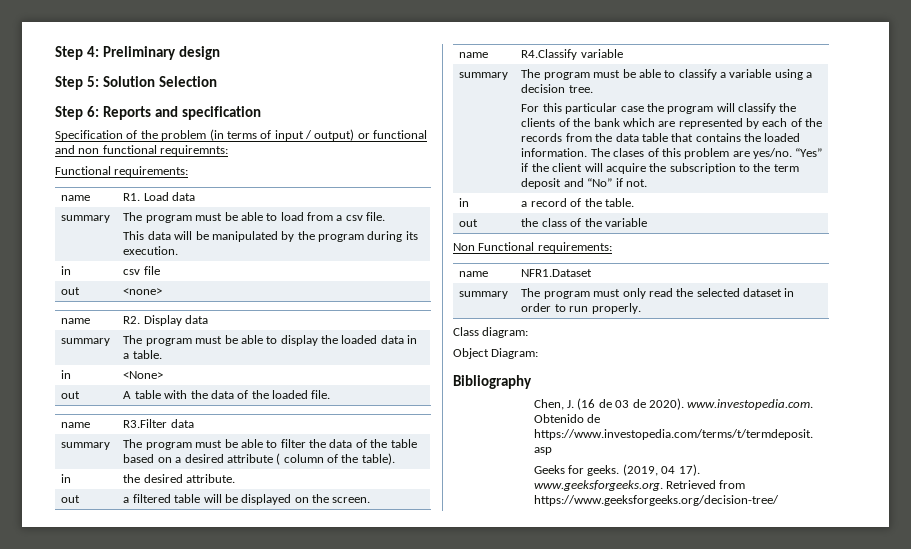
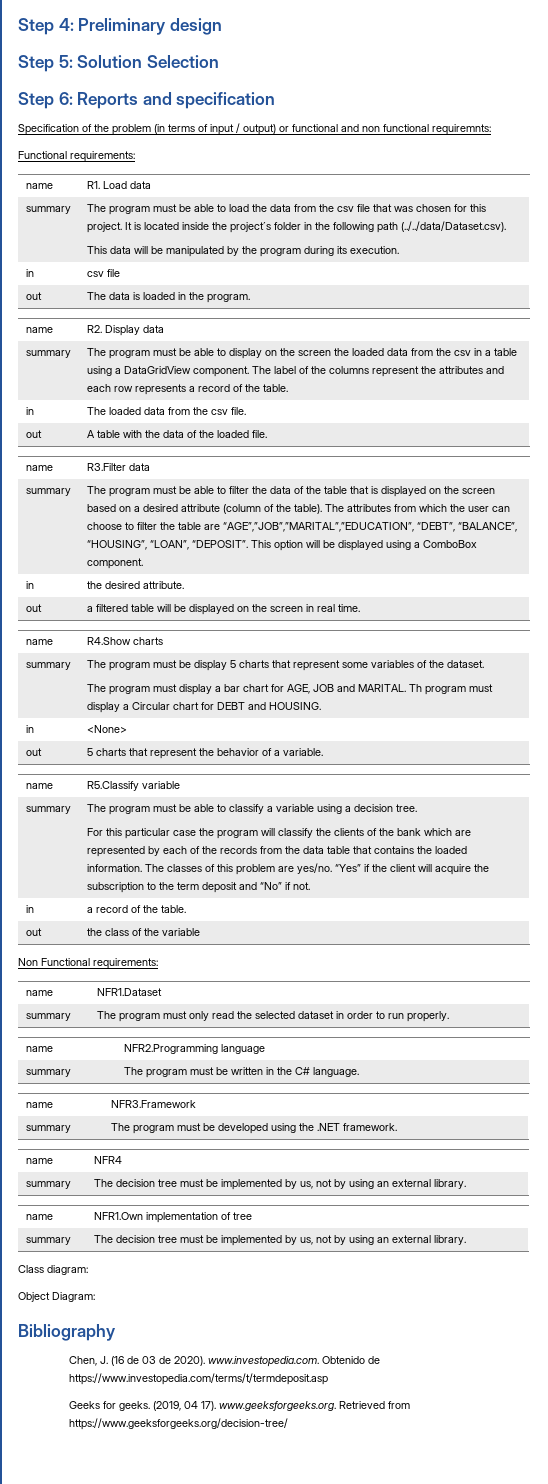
- The program must be able to load from a csv file.
+ The program must be able to load the data from the csv file that was chosen for this project. It is located inside the project´s folder in the following path (../../data/Dataset.csv).
- out | <none>
+ out | The data is loaded in the program.
- The program must be able to display the loaded data in a table.
- in | <None>
+ The program must be able to display on the screen the loaded data from the csv in a table using a DataGridView component. The label of the columns represent the attributes and each row represents a record of the table.
+ in | The loaded data from the csv file.
- The program must be able to filter the data of the table based on a desired attribute ( column of the table).
+ The program must be able to filter the data of the table that is displayed on the screen based on a desired attribute (column of the table). The attributes from which the user can choose to filter the table are “AGE”,”JOB”,”MARITAL”,”EDUCATION”, “DEBT”, “BALANCE”, “HOUSING”, “LOAN”, “DEPOSIT”. This option will be displayed using a ComboBox component.
- out | a filtered table will be displayed on the screen.
- name | R4.Classify variable
+ out | a filtered table will be displayed on the screen in real time.
+ name | R4.Show charts
+ summary | The program must be display 5 charts that represent some variables of the dataset.
+ The program must display a bar chart for AGE, JOB and MARITAL. Th program must display a Circular chart for DEBT and HOUSING.
+ in | <None>
+ out | 5 charts that represent the behavior of a variable.
+ name | R5.Classify variable
- The clases of this problem are yes/no.
+ The classes of this problem are yes/no.
+ name | NFR2.Programming language
+ summary | The program must be written in the C# language.
+ name | NFR3.Framework
+ summary | The program must be developed using the .NET framework.
+ name | NFR4
+ summary | The decision tree must be implemented by us, not by using an external library.
+ name | NFR1.Own implementation of tree
+ summary | The decision tree must be implemented by us, not by using an external library.

